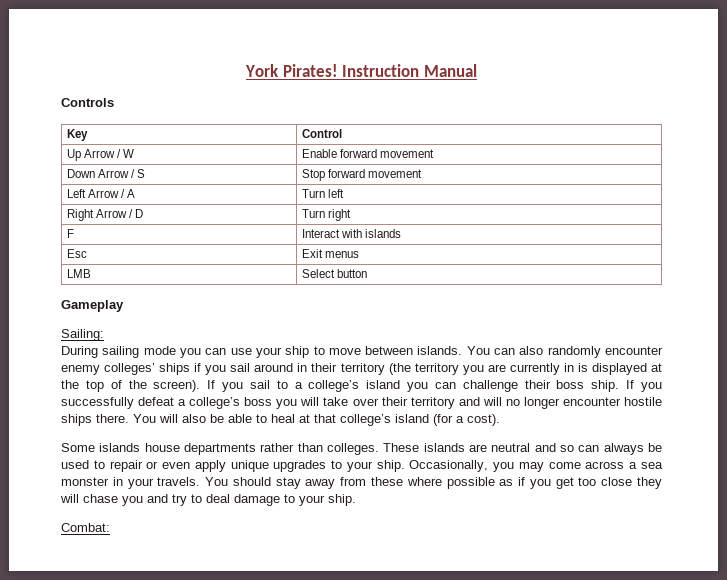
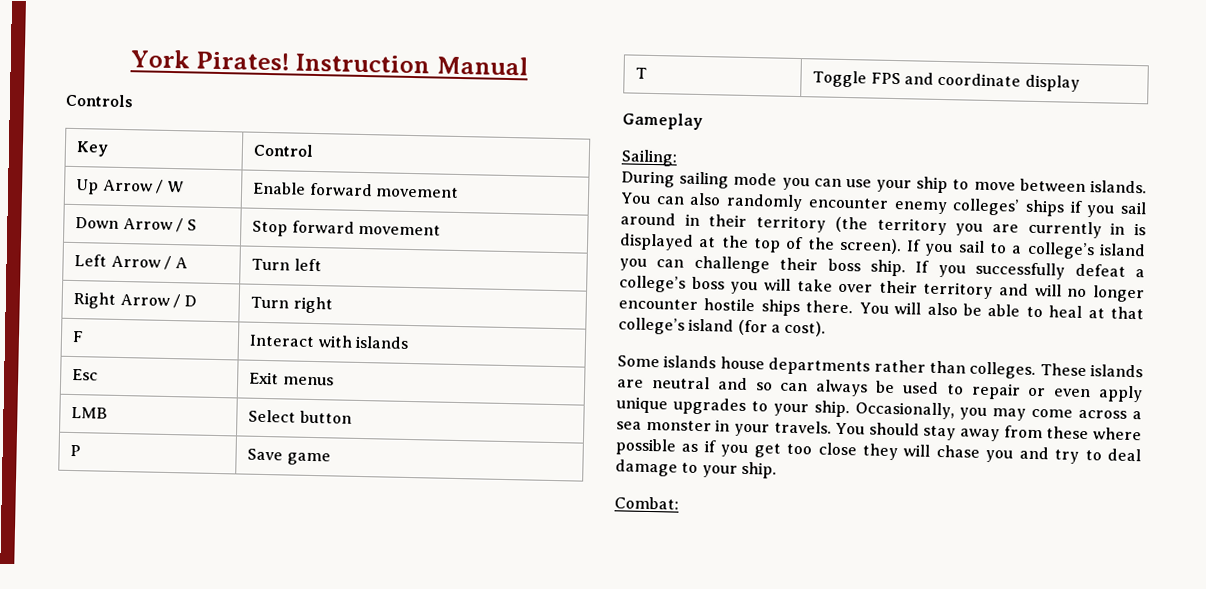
+ P | Save game
+ T | Toggle FPS and coordinate display

